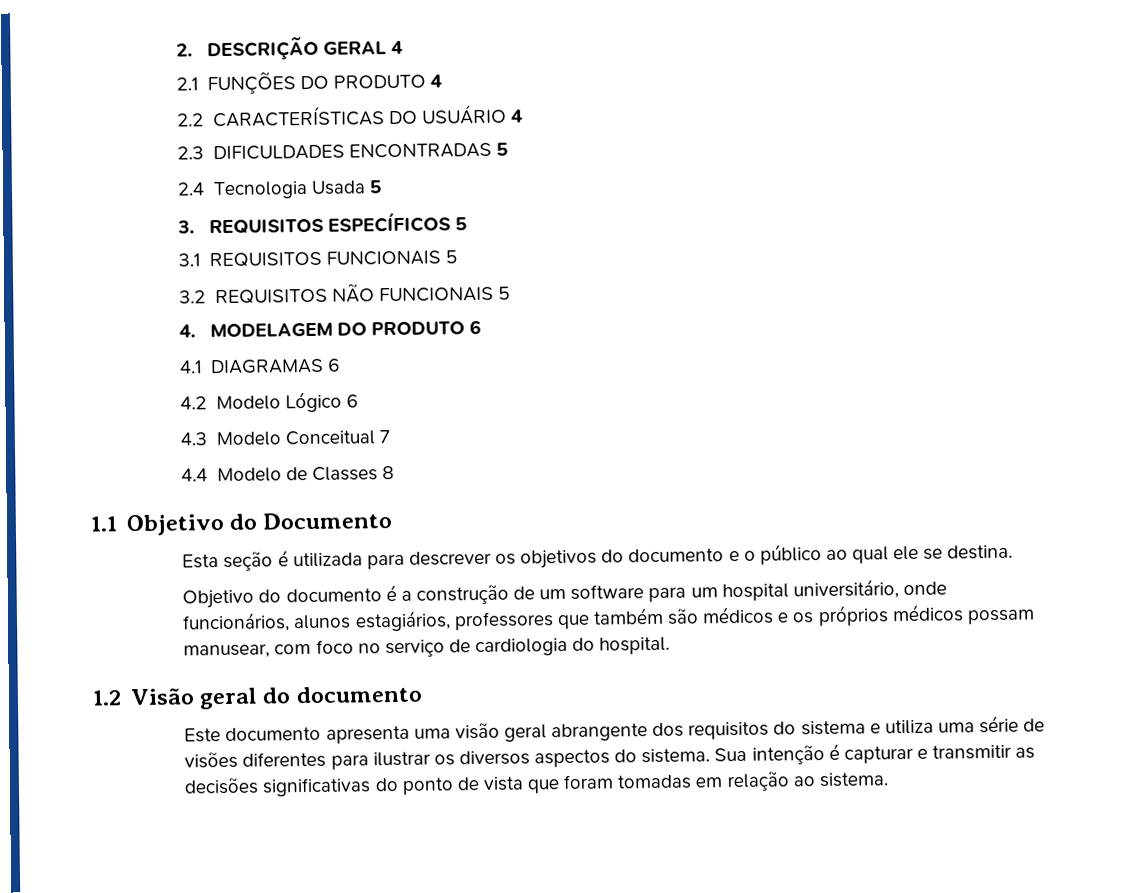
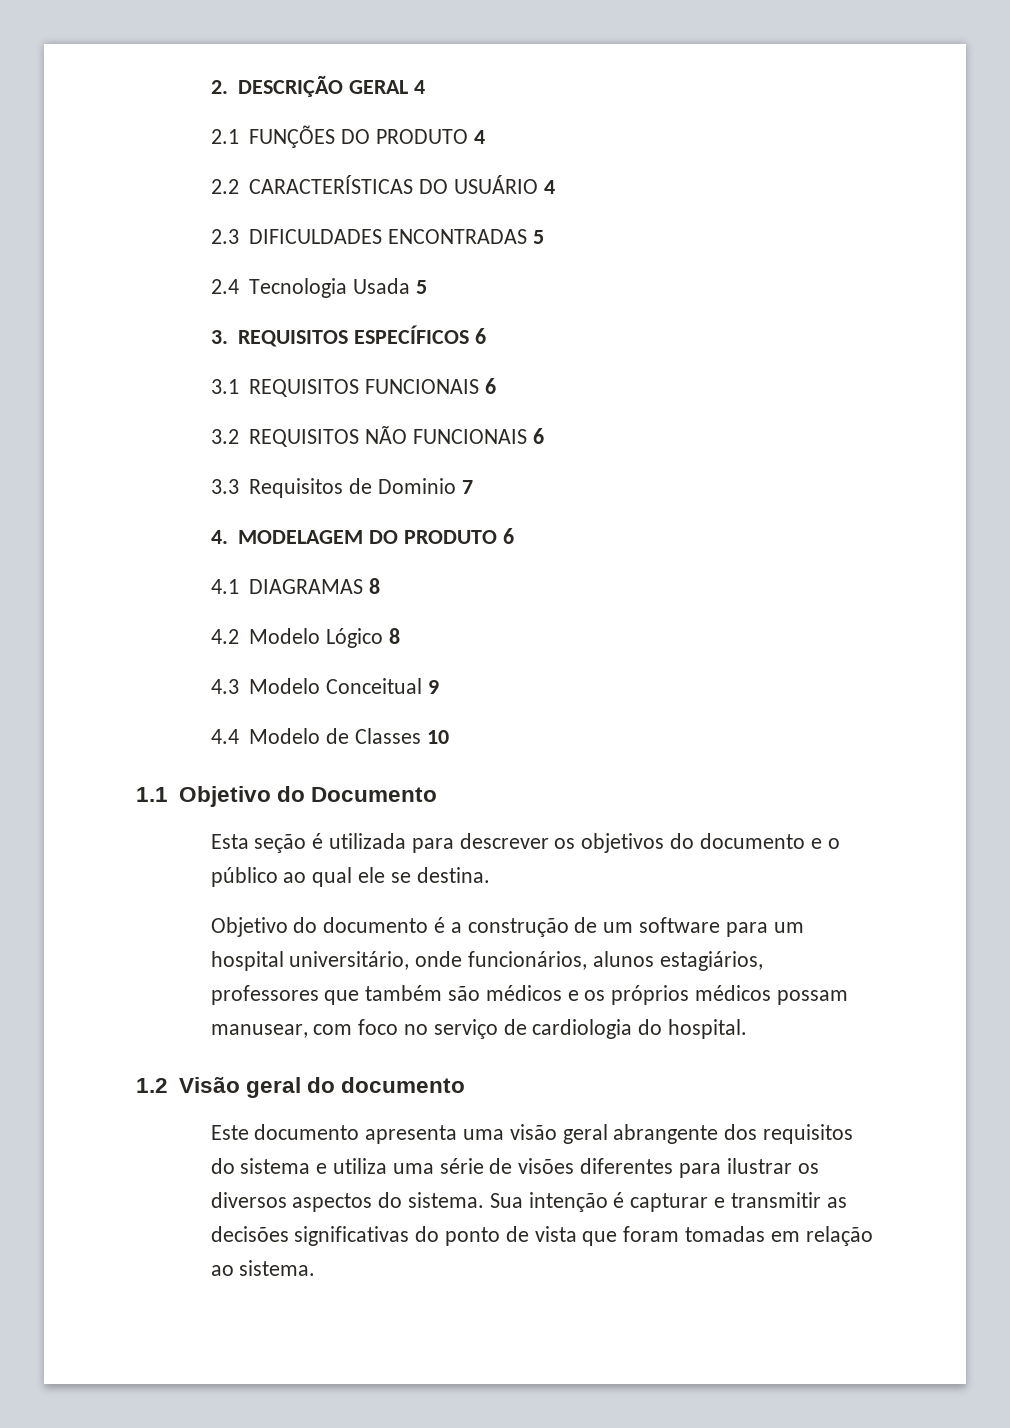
- 3. REQUISITOS ESPECÍFICOS 5
+ 3. REQUISITOS ESPECÍFICOS 6
- 3.1 REQUISITOS FUNCIONAIS 5
+ 3.1 REQUISITOS FUNCIONAIS 6
- 3.2 REQUISITOS NÃO FUNCIONAIS 5
+ 3.2 REQUISITOS NÃO FUNCIONAIS 6
+ 3.3 Requisitos de Dominio 7
- 4.1 DIAGRAMAS 6
+ 4.1 DIAGRAMAS 8
- 4.2 Modelo Lógico 6
+ 4.2 Modelo Lógico 8
- 4.3 Modelo Conceitual 7
+ 4.3 Modelo Conceitual 9
- 4.4 Modelo de Classes 8
+ 4.4 Modelo de Classes 10

